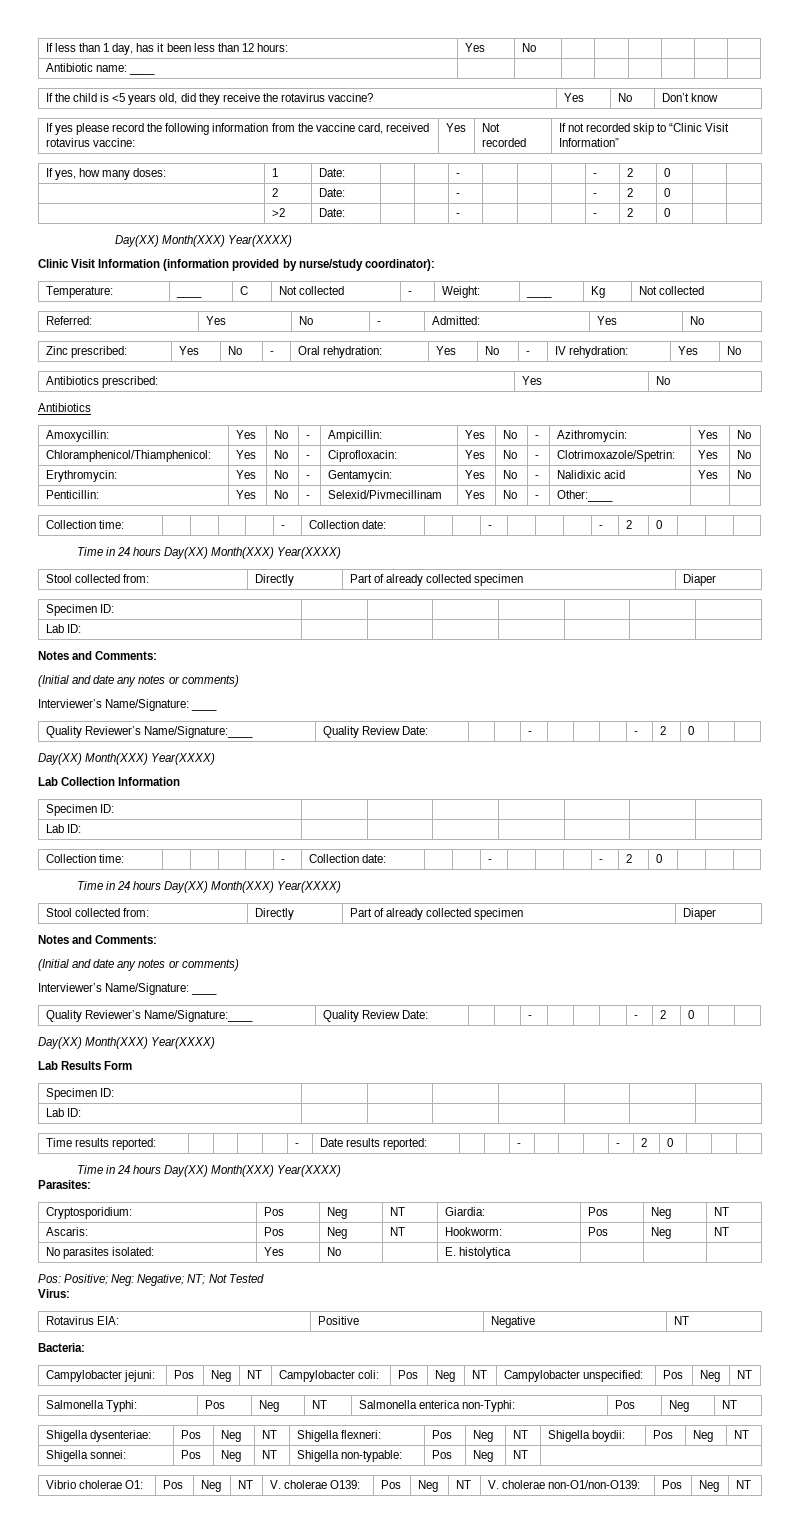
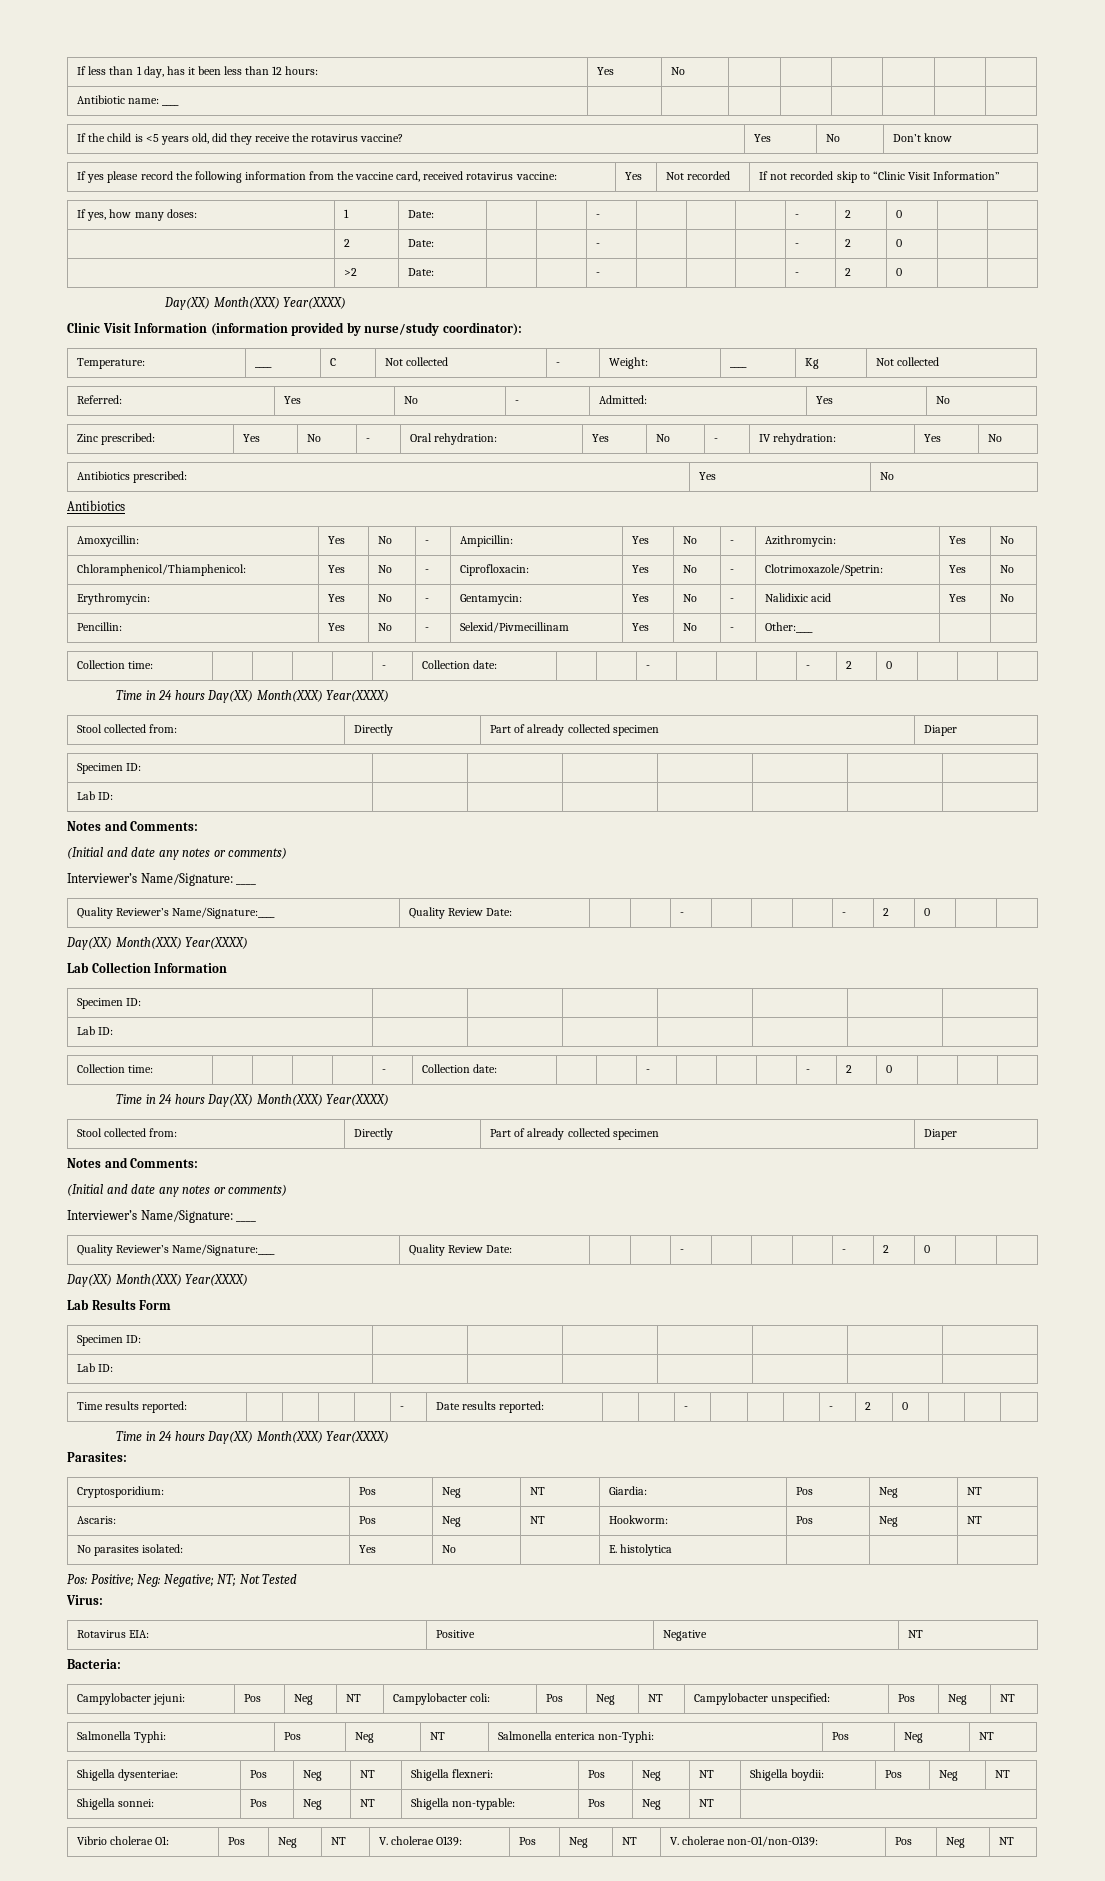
- Penticillin: | Yes | No | - | Selexid/Pivmecillinam | Yes | No | - | Other:____ | |
+ Pencillin: | Yes | No | - | Selexid/Pivmecillinam | Yes | No | - | Other:____ | |

